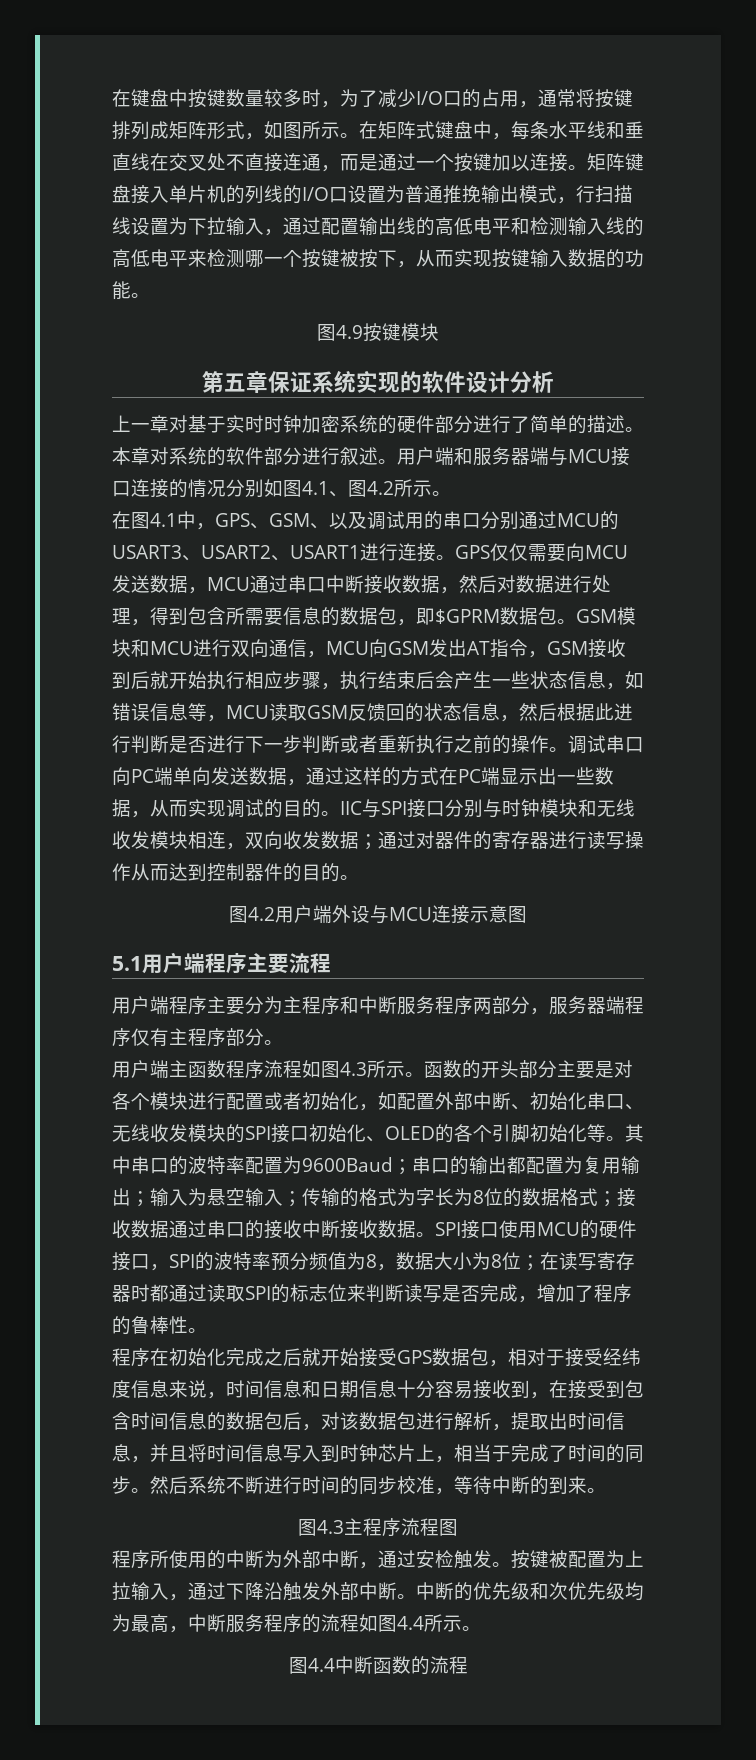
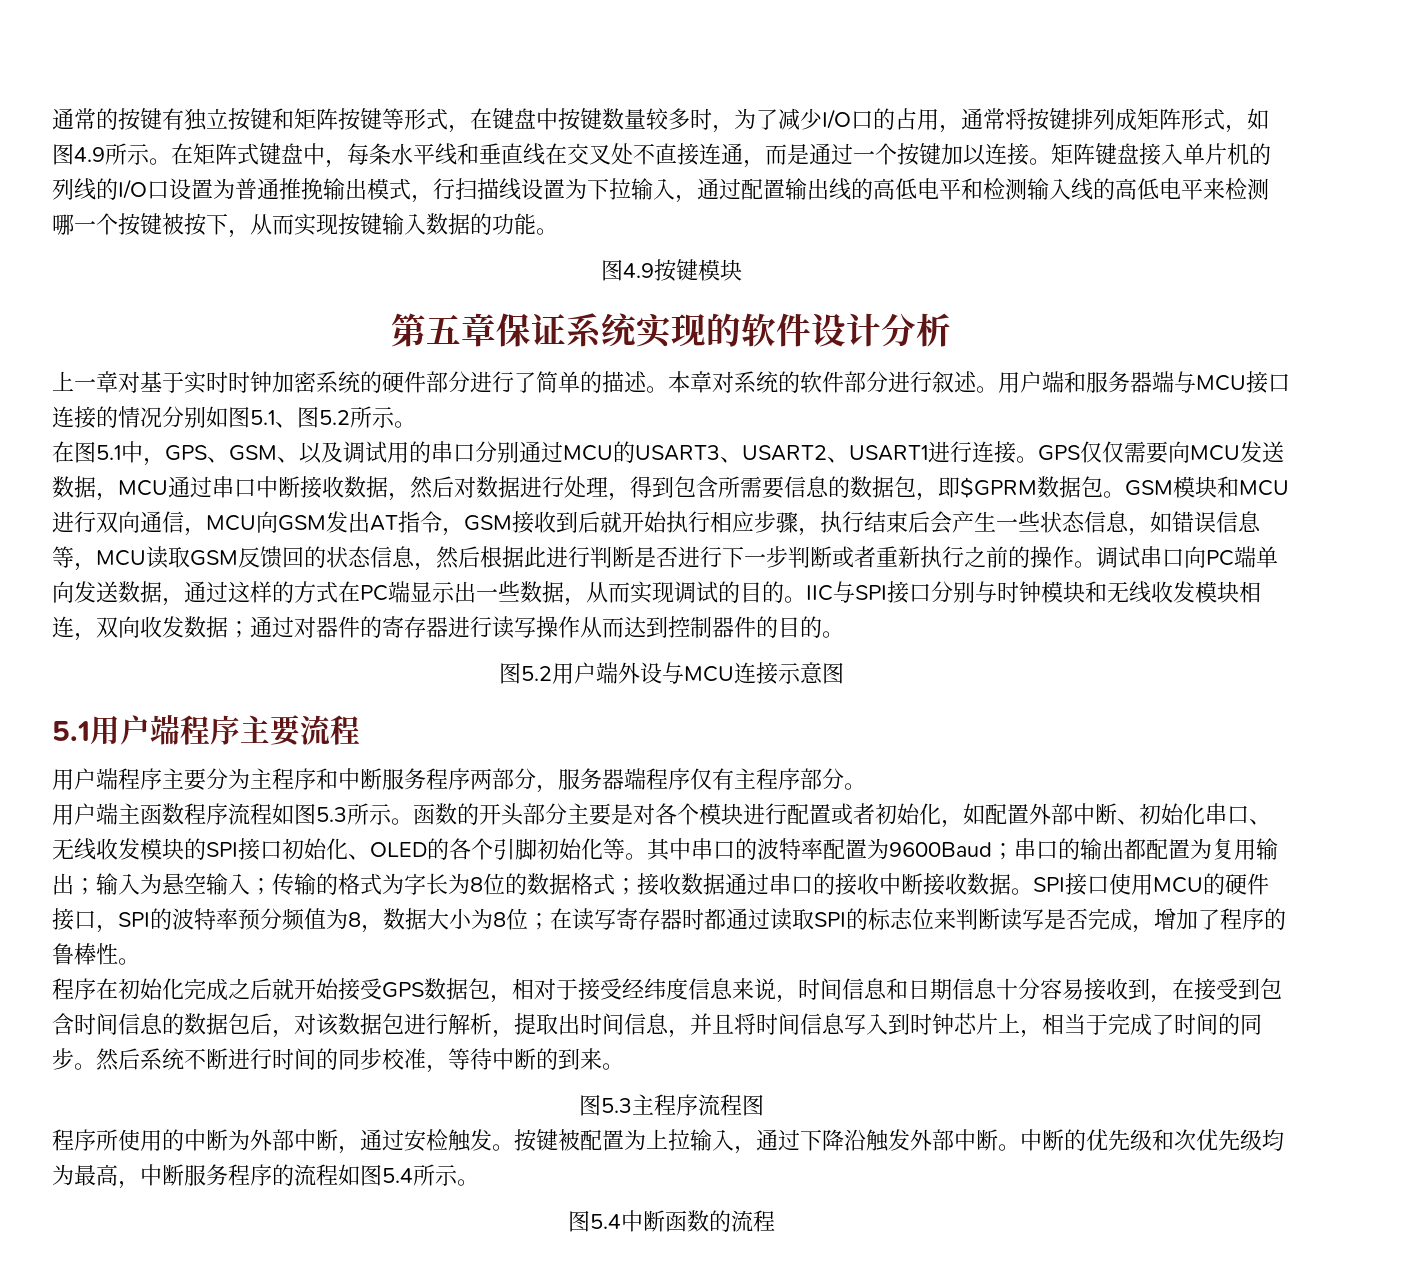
- 在键盘中按键数量较多时，为了减少I/O口的占用，通常将按键排列成矩阵形式，如图所示。
+ 通常的按键有独立按键和矩阵按键等形式，在键盘中按键数量较多时，为了减少I/O口的占用，通常将按键排列成矩阵形式，如图4.9所示。
- 用户端和服务器端与MCU接口连接的情况分别如图4.1、图4.2所示。
+ 用户端和服务器端与MCU接口连接的情况分别如图5.1、图5.2所示。
- 在图4.1中，GPS、GSM、以及调试用的串口分别通过MCU的USART3、USART2、USART1进行连接。
+ 在图5.1中，GPS、GSM、以及调试用的串口分别通过MCU的USART3、USART2、USART1进行连接。
- 图4.2用户端外设与MCU连接示意图
+ 图5.2用户端外设与MCU连接示意图
- 用户端主函数程序流程如图4.3所示。
+ 用户端主函数程序流程如图5.3所示。
- 图4.3主程序流程图
+ 图5.3主程序流程图
- 中断的优先级和次优先级均为最高，中断服务程序的流程如图4.4所示。
+ 中断的优先级和次优先级均为最高，中断服务程序的流程如图5.4所示。
- 图4.4中断函数的流程
+ 图5.4中断函数的流程

